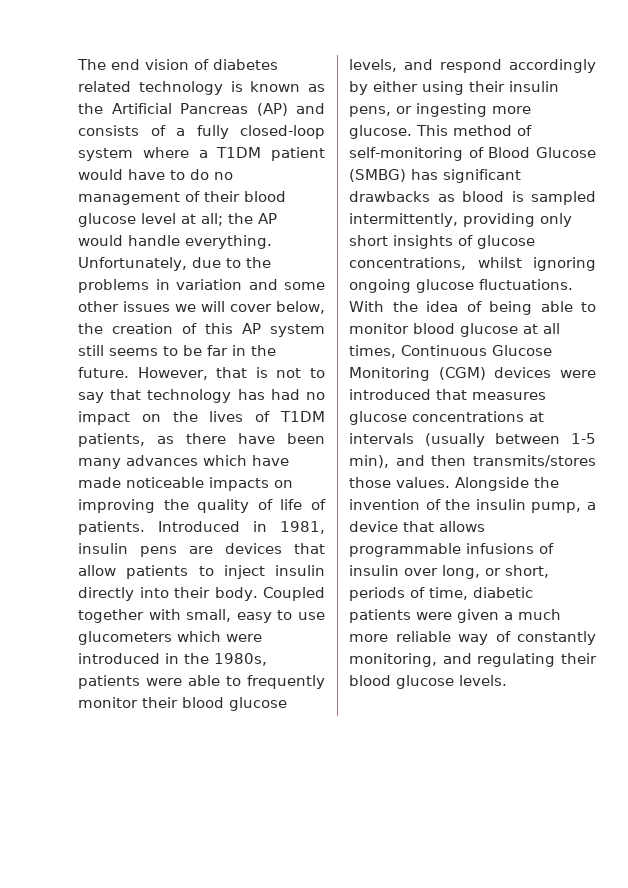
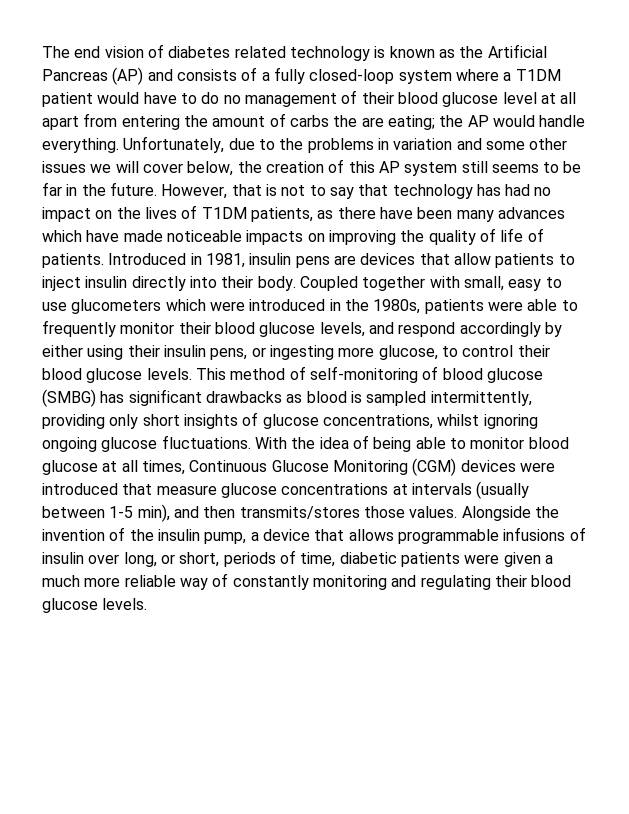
- The end vision of diabetes related technology is known as the Artificial Pancreas (AP) and consists of a fully closed-loop system where a T1DM patient would have to do no management of their blood glucose level at all; the AP would handle everything.
+ The end vision of diabetes related technology is known as the Artificial Pancreas (AP) and consists of a fully closed-loop system where a T1DM patient would have to do no management of their blood glucose level at all apart from entering the amount of carbs the are eating; the AP would handle everything.
- Coupled together with small, easy to use glucometers which were introduced in the 1980s, patients were able to frequently monitor their blood glucose levels, and respond accordingly by either using their insulin pens, or ingesting more glucose.
+ Coupled together with small, easy to use glucometers which were introduced in the 1980s, patients were able to frequently monitor their blood glucose levels, and respond accordingly by either using their insulin pens, or ingesting more glucose, to control their blood glucose levels.
- This method of self-monitoring of Blood Glucose (SMBG) has significant drawbacks as blood is sampled intermittently, providing only short insights of glucose concentrations, whilst ignoring ongoing glucose fluctuations.
+ This method of self-monitoring of blood glucose (SMBG) has significant drawbacks as blood is sampled intermittently, providing only short insights of glucose concentrations, whilst ignoring ongoing glucose fluctuations.
- With the idea of being able to monitor blood glucose at all times, Continuous Glucose Monitoring (CGM) devices were introduced that measures glucose concentrations at intervals (usually between 1-5 min), and then transmits/stores those values.
+ With the idea of being able to monitor blood glucose at all times, Continuous Glucose Monitoring (CGM) devices were introduced that measure glucose concentrations at intervals (usually between 1-5 min), and then transmits/stores those values.
- Alongside the invention of the insulin pump, a device that allows programmable infusions of insulin over long, or short, periods of time, diabetic patients were given a much more reliable way of constantly monitoring, and regulating their blood glucose levels.
+ Alongside the invention of the insulin pump, a device that allows programmable infusions of insulin over long, or short, periods of time, diabetic patients were given a much more reliable way of constantly monitoring and regulating their blood glucose levels.

